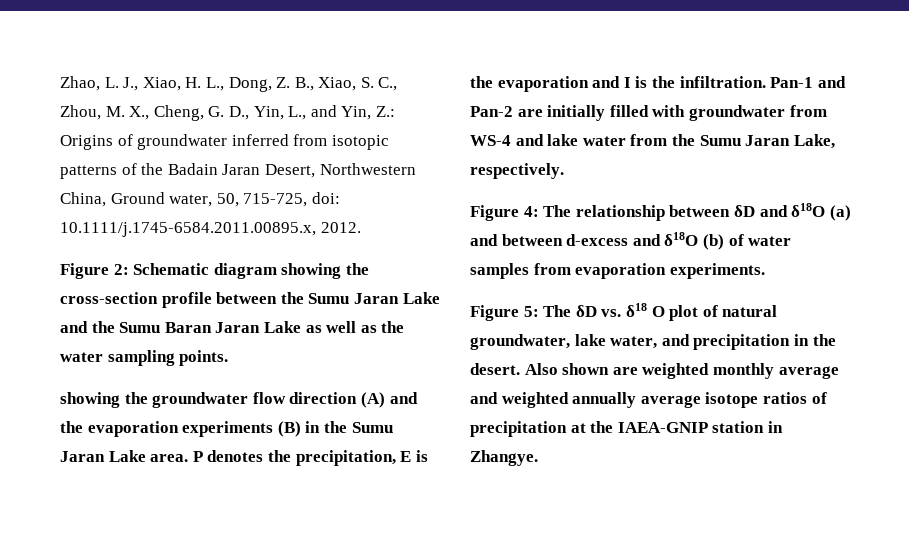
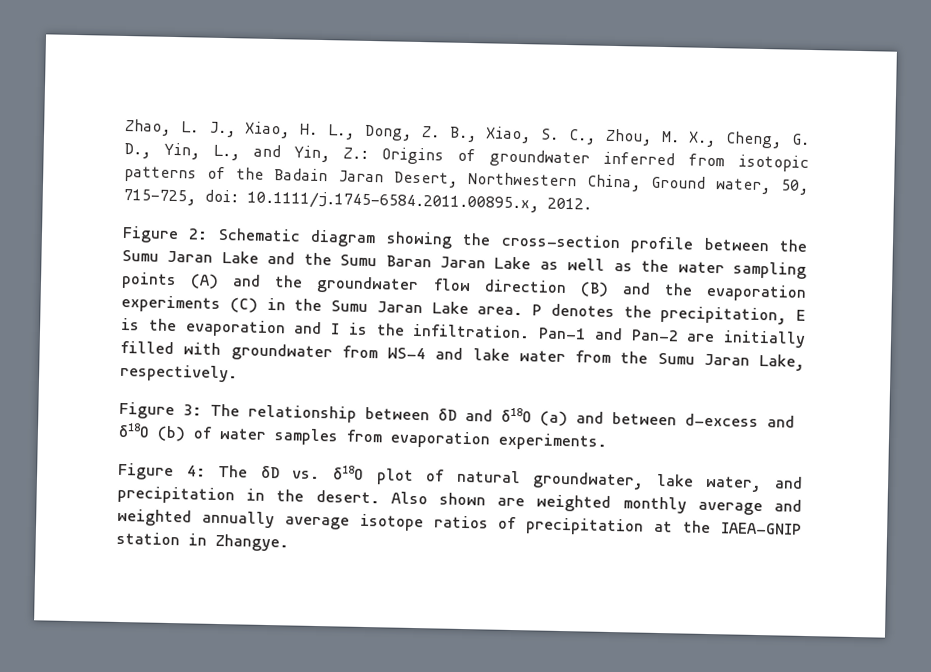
- Figure 2: Schematic diagram showing the cross-section profile between the Sumu Jaran Lake and the Sumu Baran Jaran Lake as well as the water sampling points.
- showing the groundwater flow direction (A) and the evaporation experiments (B) in the Sumu Jaran Lake area.
+ Figure 2: Schematic diagram showing the cross-section profile between the Sumu Jaran Lake and the Sumu Baran Jaran Lake as well as the water sampling points (A) and the groundwater flow direction (B) and the evaporation experiments (C) in the Sumu Jaran Lake area.
- Figure 4: The relationship between δD and δ18O (a) and between d-excess and δ18O (b) of water samples from evaporation experiments.
+ Figure 3: The relationship between δD and δ18O (a) and between d-excess and δ18O (b) of water samples from evaporation experiments.
- Figure 5: The δD vs. δ18 O plot of natural groundwater, lake water, and precipitation in the desert.
+ Figure 4: The δD vs. δ18O plot of natural groundwater, lake water, and precipitation in the desert.

